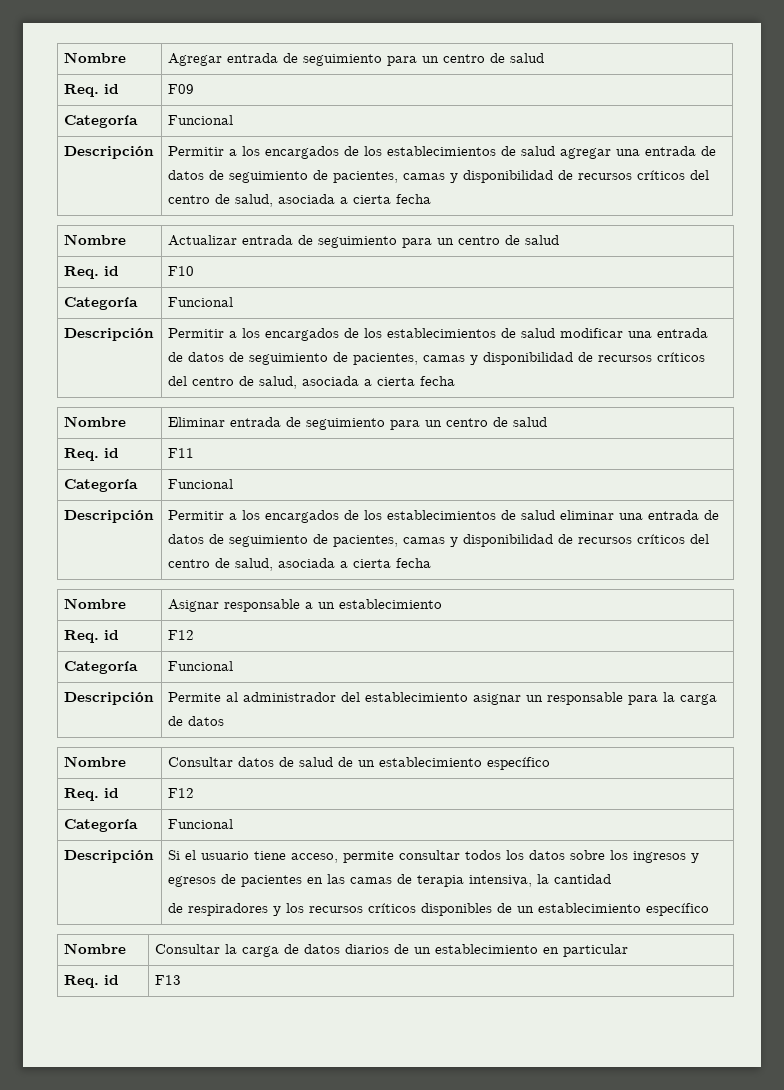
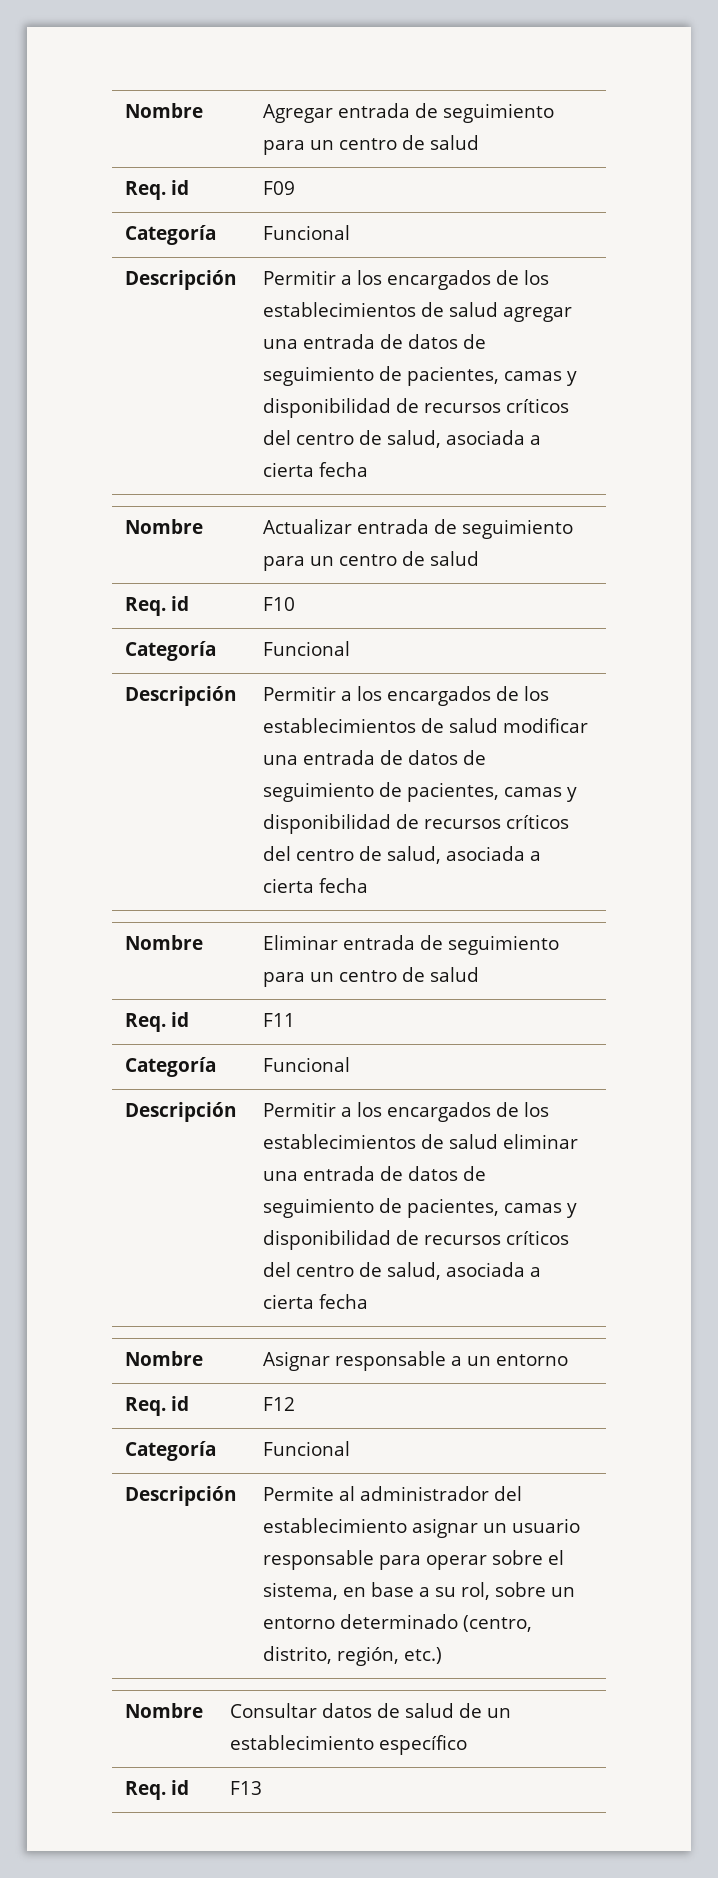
- Nombre | Asignar responsable a un establecimiento
+ Nombre | Asignar responsable a un entorno
- Descripción | Permite al administrador del establecimiento asignar un responsable para la carga de datos
+ Descripción | Permite al administrador del establecimiento asignar un usuario responsable para operar sobre el sistema, en base a su rol, sobre un entorno determinado (centro, distrito, región, etc.)
  Nombre | Consultar datos de salud de un establecimiento específico
- Req. id | F12
- Categoría | Funcional
- Descripción | Si el usuario tiene acceso, permite consultar todos los datos sobre los ingresos y egresos de pacientes en las camas de terapia intensiva, la cantidad
- de respiradores y los recursos críticos disponibles de un establecimiento específico
- Nombre | Consultar la carga de datos diarios de un establecimiento en particular

